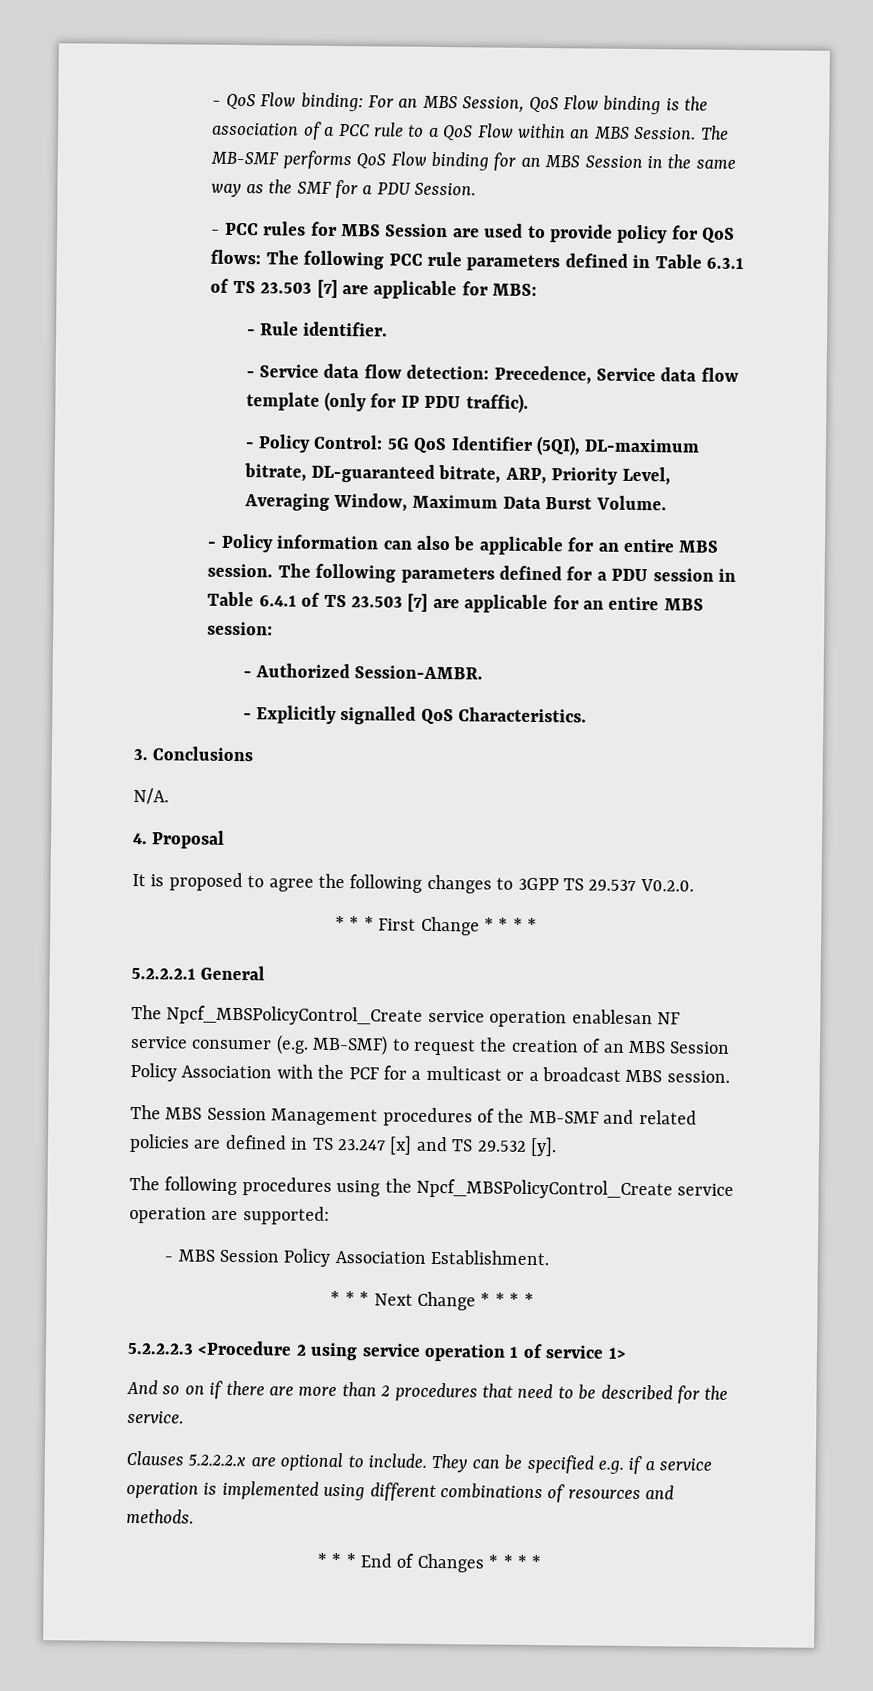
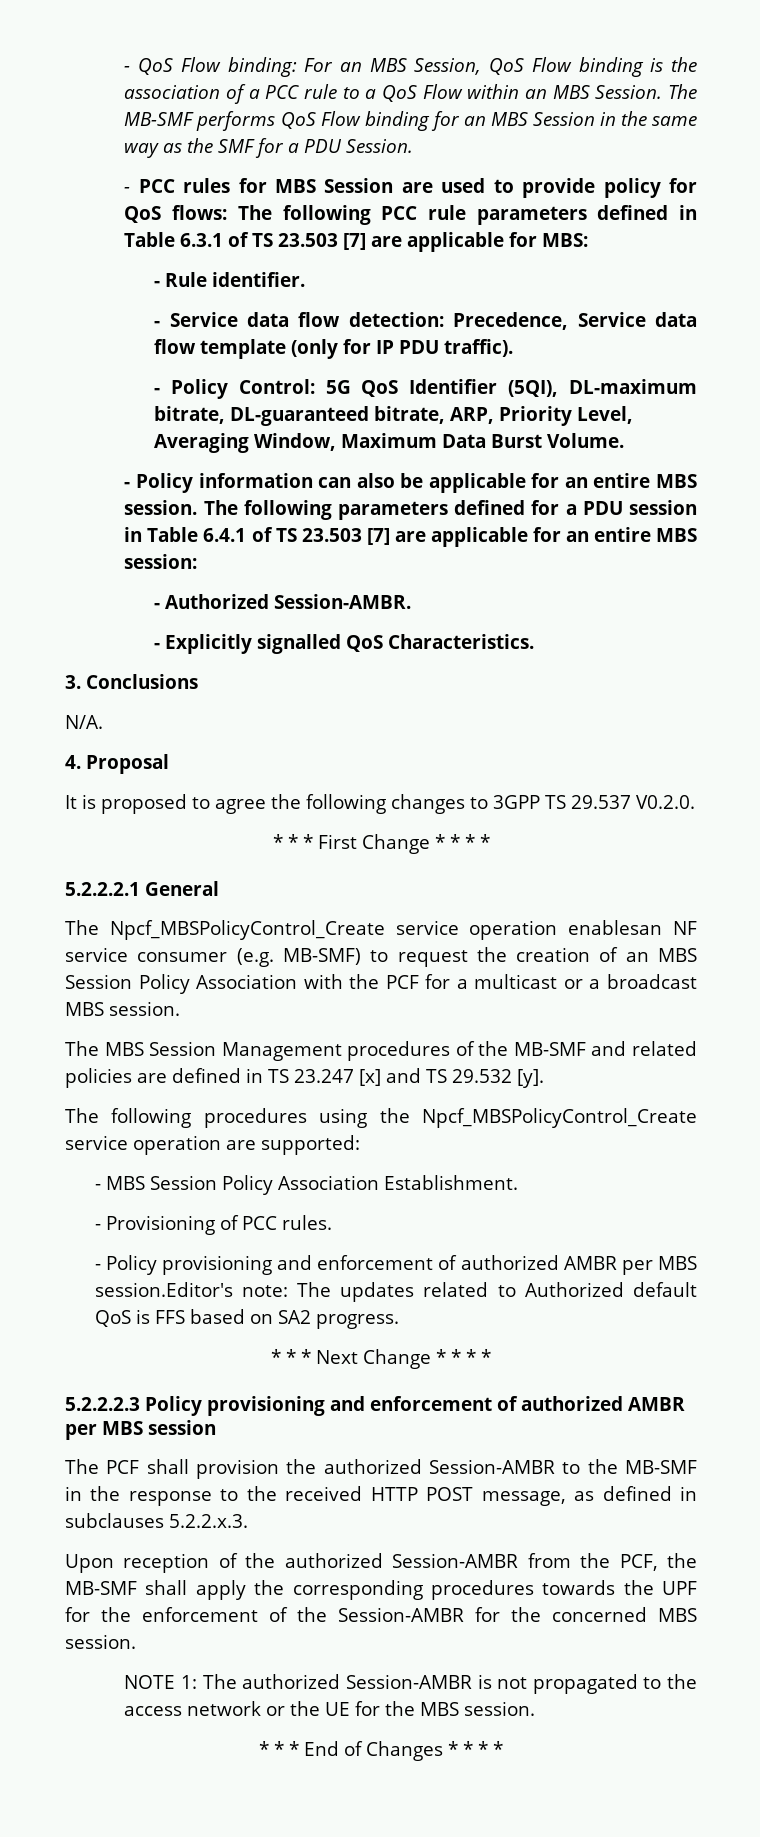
+ - Provisioning of PCC rules.
+ - Policy provisioning and enforcement of authorized AMBR per MBS session.Editor's note: The updates related to Authorized default QoS is FFS based on SA2 progress.
- 5.2.2.2.3 <Procedure 2 using service operation 1 of service 1>
- And so on if there are more than 2 procedures that need to be described for the service.
- Clauses 5.2.2.2.x are optional to include. They can be specified e.g. if a service operation is implemented using different combinations of resources and methods.
+ 5.2.2.2.3 Policy provisioning and enforcement of authorized AMBR per MBS session
+ The PCF shall provision the authorized Session-AMBR to the MB-SMF in the response to the received HTTP POST message, as defined in subclauses 5.2.2.x.3.
+ Upon reception of the authorized Session-AMBR from the PCF, the MB-SMF shall apply the corresponding procedures towards the UPF for the enforcement of the Session-AMBR for the concerned MBS session.
+ NOTE 1: The authorized Session-AMBR is not propagated to the access network or the UE for the MBS session.

